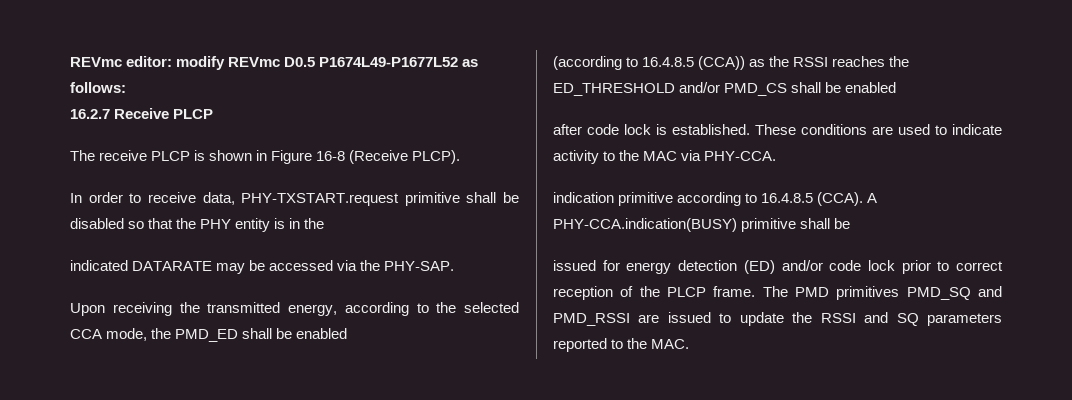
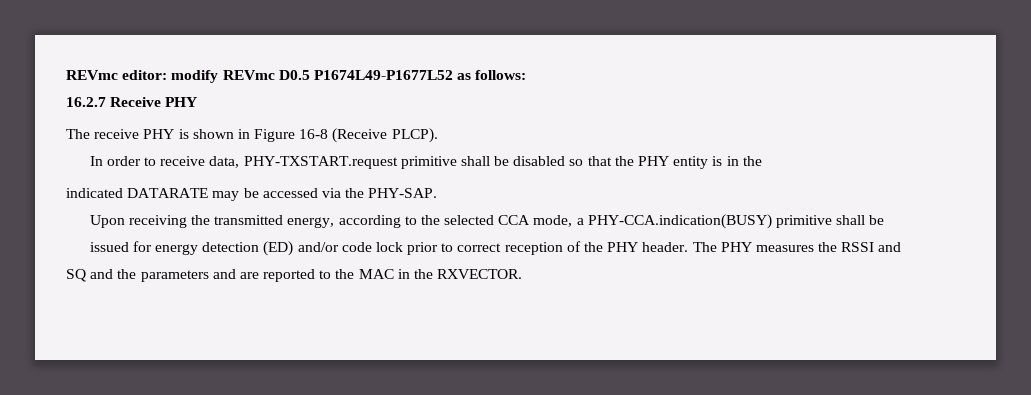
- 16.2.7 Receive PLCP
+ 16.2.7 Receive PHY
- The receive PLCP is shown in Figure 16-8 (Receive PLCP).
+ The receive PHY is shown in Figure 16-8 (Receive PLCP).
- Upon receiving the transmitted energy, according to the selected CCA mode, the PMD_ED shall be enabled
- (according to 16.4.8.5 (CCA)) as the RSSI reaches the ED_THRESHOLD and/or PMD_CS shall be enabled
- after code lock is established. These conditions are used to indicate activity to the MAC via PHY-CCA.
- indication primitive according to 16.4.8.5 (CCA). A PHY-CCA.indication(BUSY) primitive shall be
+ Upon receiving the transmitted energy, according to the selected CCA mode, a PHY-CCA.indication(BUSY) primitive shall be
- issued for energy detection (ED) and/or code lock prior to correct reception of the PLCP frame. The PMD primitives PMD_SQ and PMD_RSSI are issued to update the RSSI and SQ parameters reported to the MAC.
+ issued for energy detection (ED) and/or code lock prior to correct reception of the PHY header. The PHY measures the RSSI and SQ and the parameters and are reported to the MAC in the RXVECTOR.

